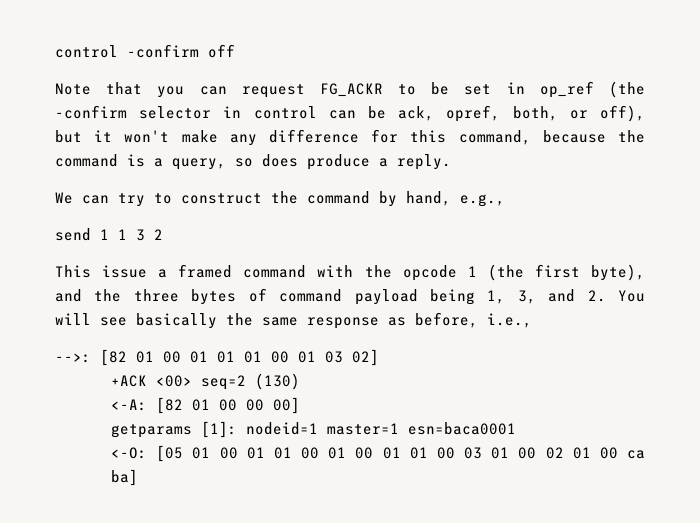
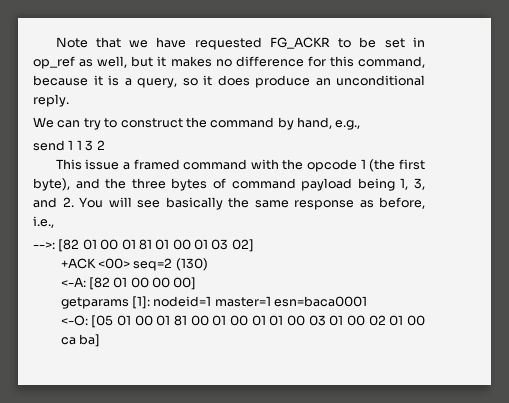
- control -confirm off
- Note that you can request FG_ACKR to be set in op_ref (the -confirm selector in control can be ack, opref, both, or off), but it won't make any difference for this command, because the command is a query, so does produce a reply.
+ Note that we have requested FG_ACKR to be set in op_ref as well, but it makes no difference for this command, because it is a query, so it does produce an unconditional reply.
- -->: [82 01 00 01 01 01 00 01 03 02]
+ -->: [82 01 00 01 81 01 00 01 03 02]
- <-O: [05 01 00 01 01 00 01 00 01 01 00 03 01 00 02 01 00 ca ba]
+ <-O: [05 01 00 01 81 00 01 00 01 01 00 03 01 00 02 01 00 ca ba]

